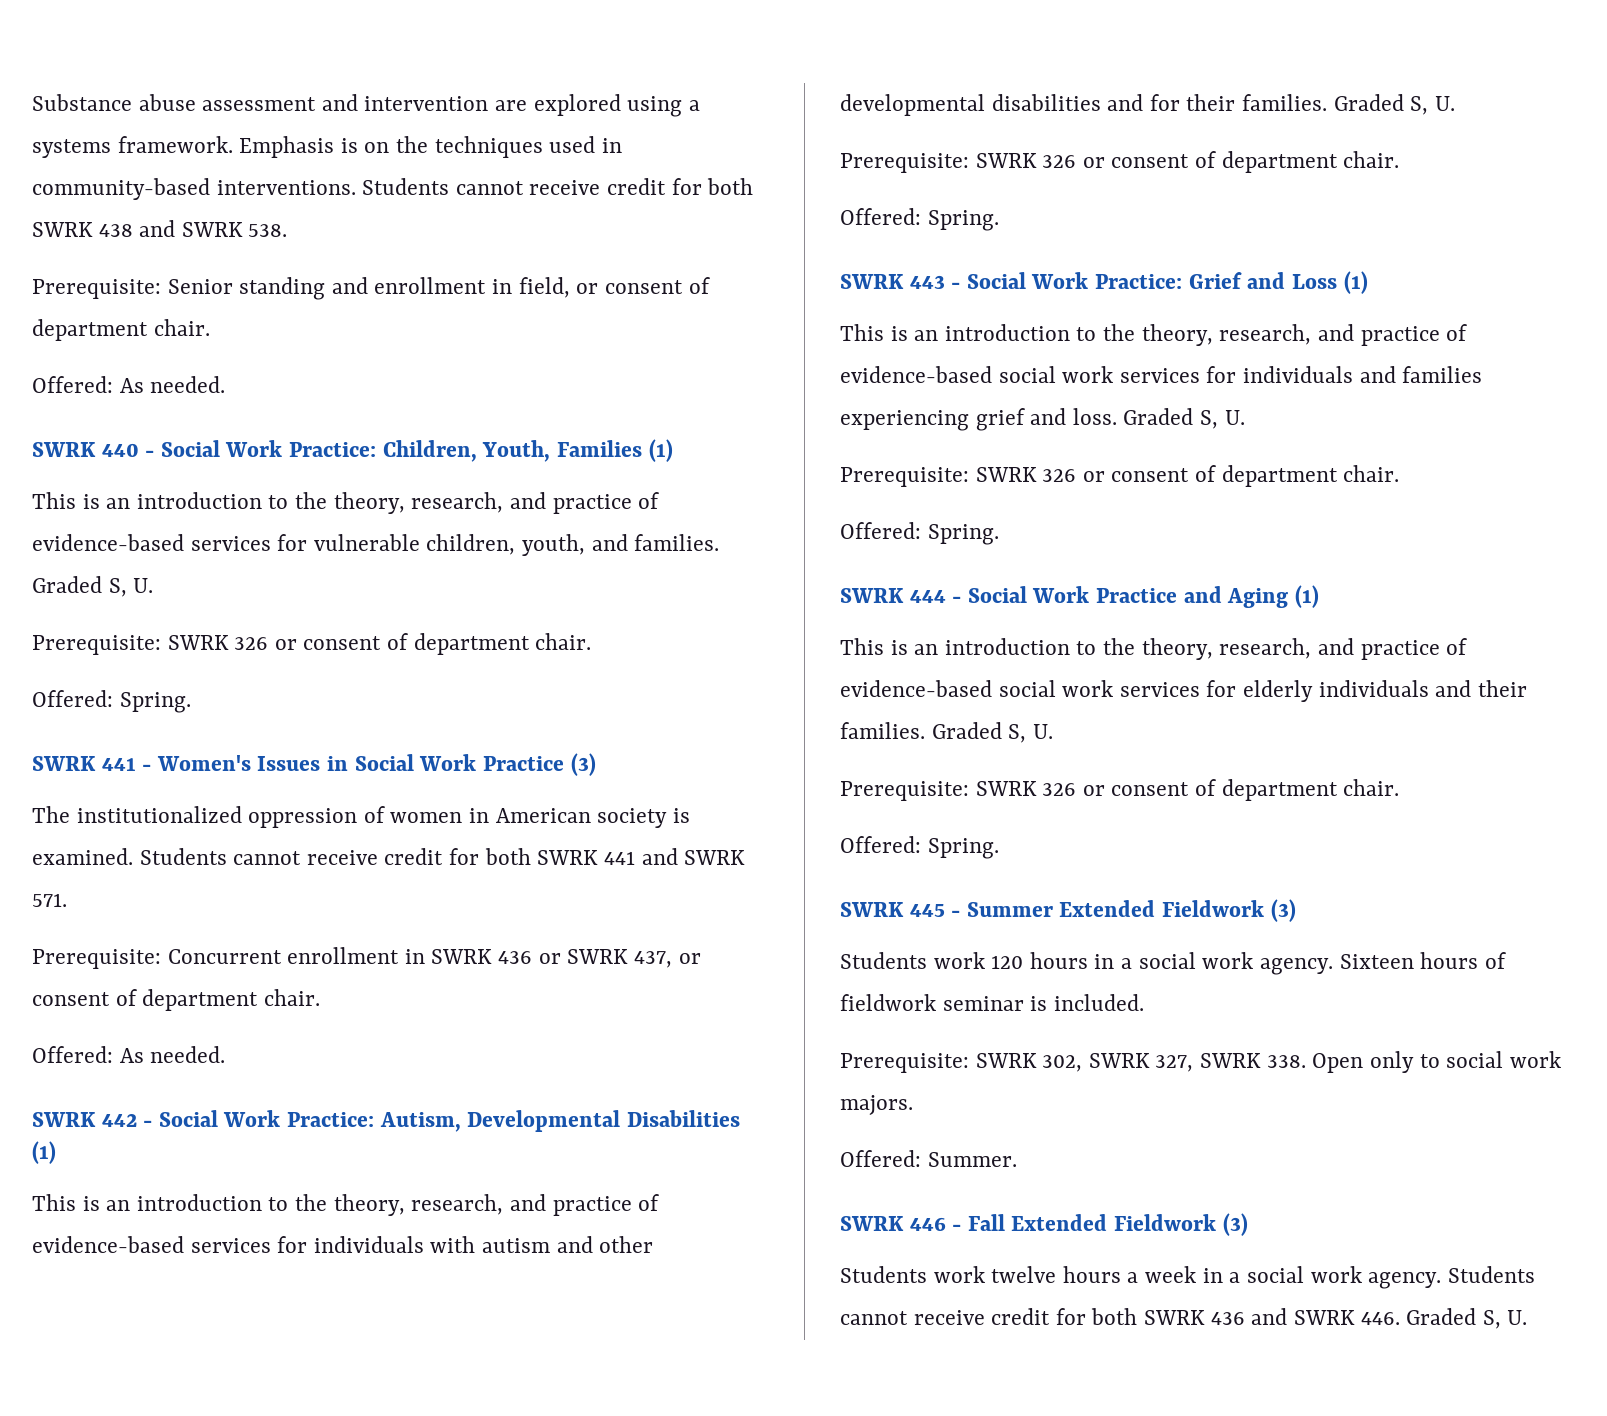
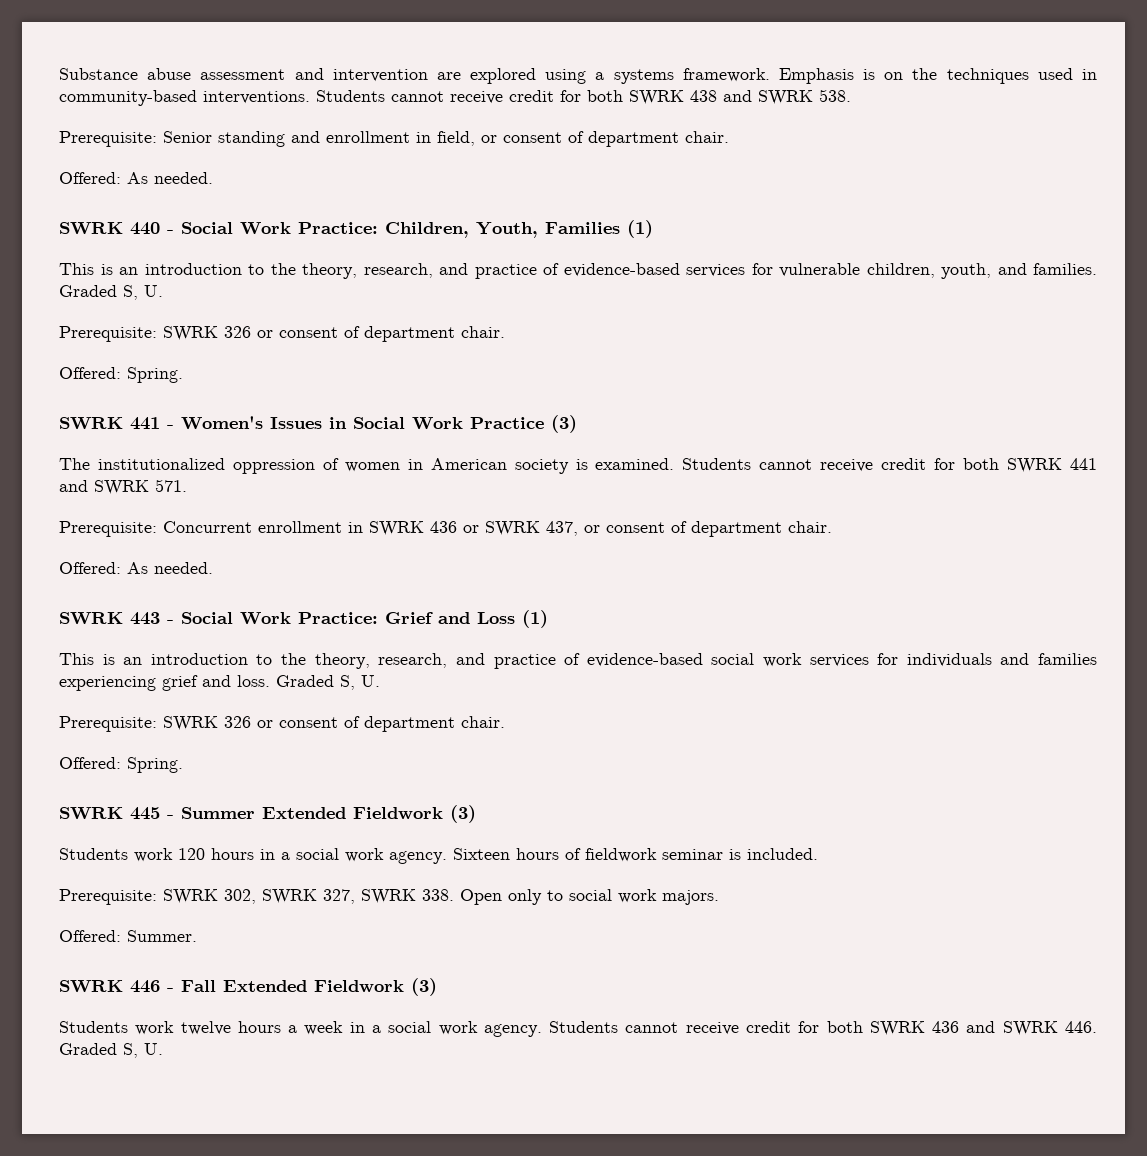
- SWRK 442 - Social Work Practice: Autism, Developmental Disabilities (1)
- This is an introduction to the theory, research, and practice of evidence-based services for individuals with autism and other developmental disabilities and for their families. Graded S, U.
- Prerequisite: SWRK 326 or consent of department chair.
- Offered: Spring.
- SWRK 444 - Social Work Practice and Aging (1)
- This is an introduction to the theory, research, and practice of evidence-based social work services for elderly individuals and their families. Graded S, U.
- Prerequisite: SWRK 326 or consent of department chair.
- Offered: Spring.

